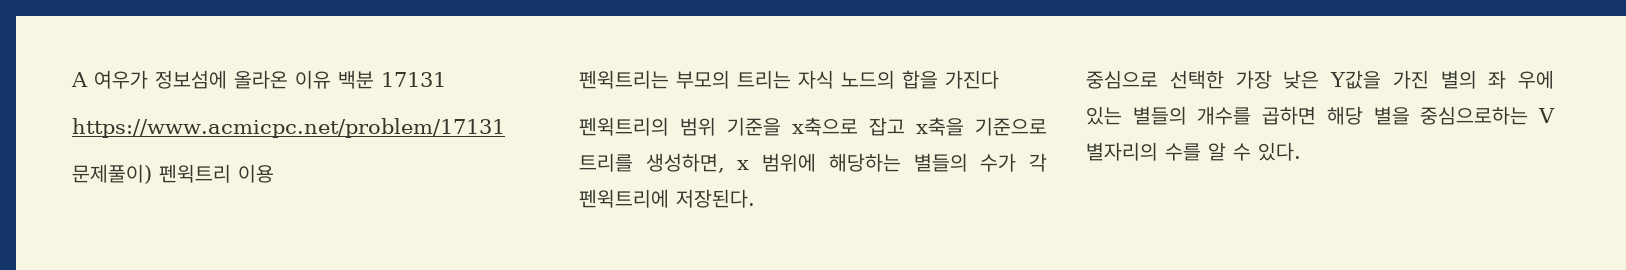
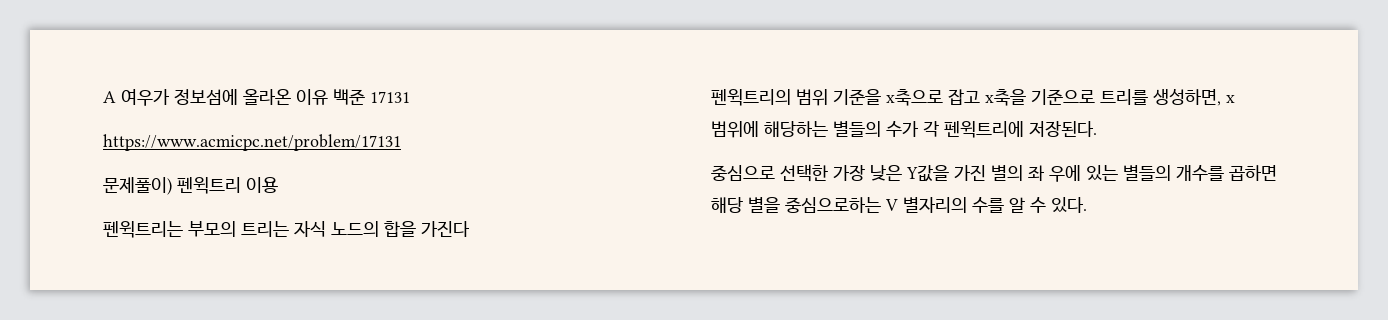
- A 여우가 정보섬에 올라온 이유 백분 17131
+ A 여우가 정보섬에 올라온 이유 백준 17131

